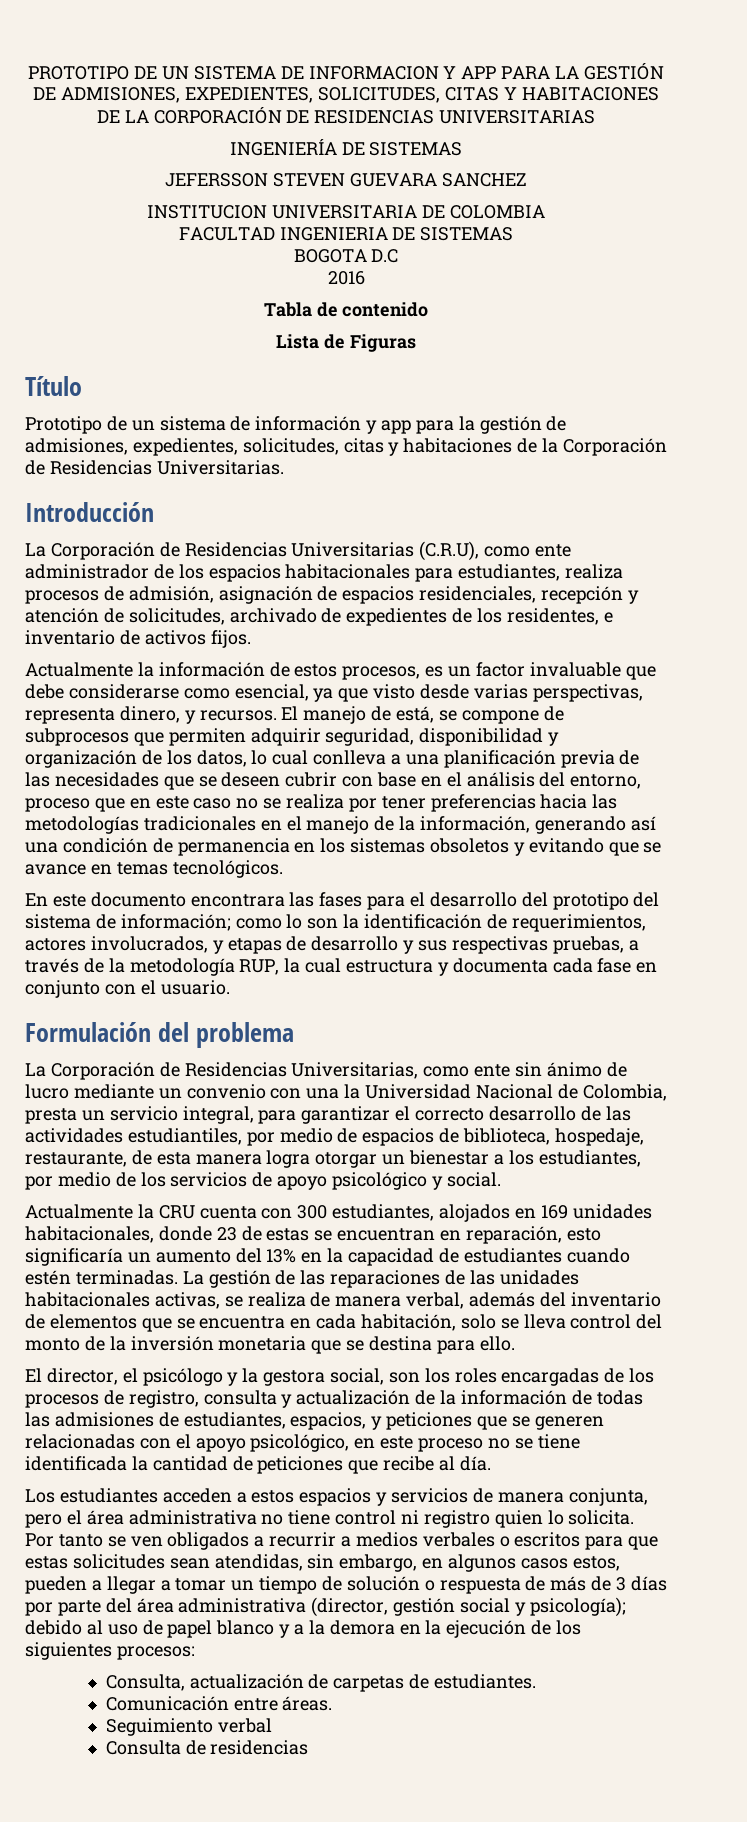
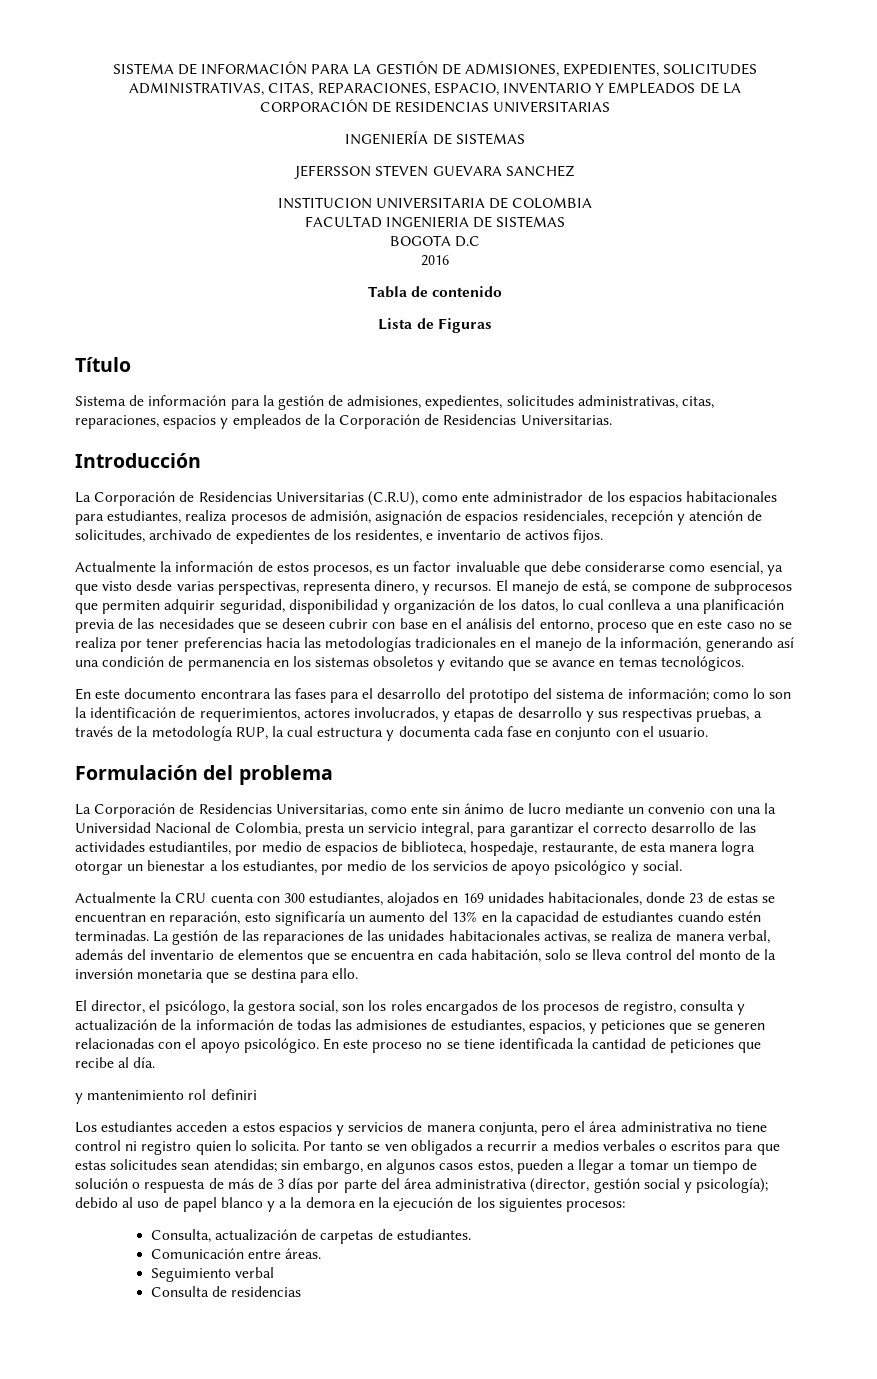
- PROTOTIPO DE UN SISTEMA DE INFORMACION Y APP PARA LA GESTIÓN DE ADMISIONES, EXPEDIENTES, SOLICITUDES, CITAS Y HABITACIONES DE LA CORPORACIÓN DE RESIDENCIAS UNIVERSITARIAS
+ SISTEMA DE INFORMACIÓN PARA LA GESTIÓN DE ADMISIONES, EXPEDIENTES, SOLICITUDES ADMINISTRATIVAS, CITAS, REPARACIONES, ESPACIO, INVENTARIO Y EMPLEADOS DE LA CORPORACIÓN DE RESIDENCIAS UNIVERSITARIAS
- Prototipo de un sistema de información y app para la gestión de admisiones, expedientes, solicitudes, citas y habitaciones de la Corporación de Residencias Universitarias.
+ Sistema de información para la gestión de admisiones, expedientes, solicitudes administrativas, citas, reparaciones, espacios y empleados de la Corporación de Residencias Universitarias.
- El director, el psicólogo y la gestora social, son los roles encargadas de los procesos de registro, consulta y actualización de la información de todas las admisiones de estudiantes, espacios, y peticiones que se generen relacionadas con el apoyo psicológico, en este proceso no se tiene identificada la cantidad de peticiones que recibe al día.
+ El director, el psicólogo, la gestora social, son los roles encargados de los procesos de registro, consulta y actualización de la información de todas las admisiones de estudiantes, espacios, y peticiones que se generen relacionadas con el apoyo psicológico. En este proceso no se tiene identificada la cantidad de peticiones que recibe al día.
+ y mantenimiento rol definiri
- Por tanto se ven obligados a recurrir a medios verbales o escritos para que estas solicitudes sean atendidas, sin embargo, en algunos casos estos, pueden a llegar a tomar un tiempo de solución o respuesta de más de 3 días por parte del área administrativa (director, gestión social y psicología);
+ Por tanto se ven obligados a recurrir a medios verbales o escritos para que estas solicitudes sean atendidas; sin embargo, en algunos casos estos, pueden a llegar a tomar un tiempo de solución o respuesta de más de 3 días por parte del área administrativa (director, gestión social y psicología);

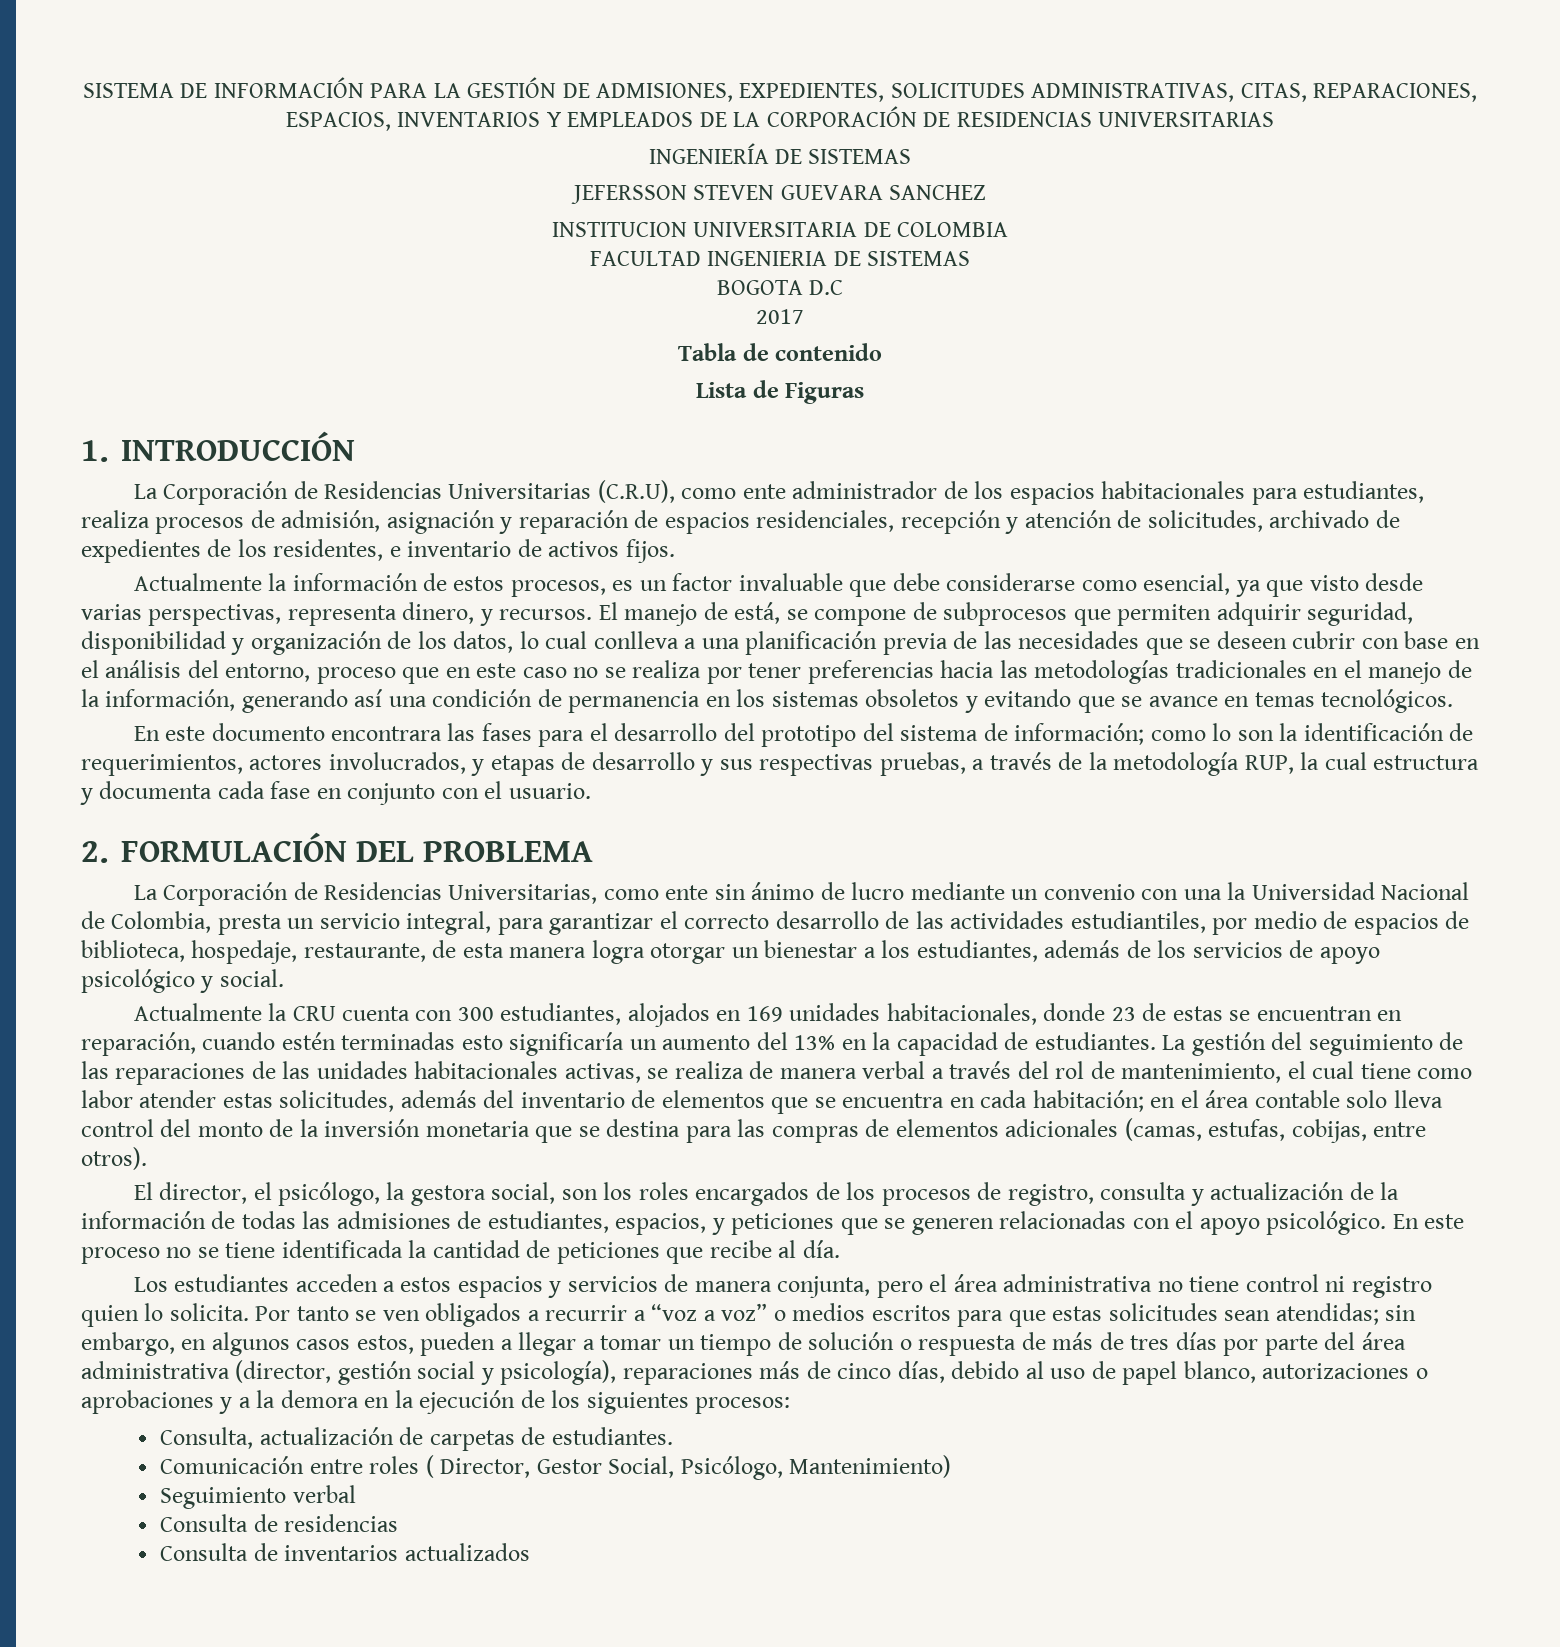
- SISTEMA DE INFORMACIÓN PARA LA GESTIÓN DE ADMISIONES, EXPEDIENTES, SOLICITUDES ADMINISTRATIVAS, CITAS, REPARACIONES, ESPACIO, INVENTARIO Y EMPLEADOS DE LA CORPORACIÓN DE RESIDENCIAS UNIVERSITARIAS
+ SISTEMA DE INFORMACIÓN PARA LA GESTIÓN DE ADMISIONES, EXPEDIENTES, SOLICITUDES ADMINISTRATIVAS, CITAS, REPARACIONES, ESPACIOS, INVENTARIOS Y EMPLEADOS DE LA CORPORACIÓN DE RESIDENCIAS UNIVERSITARIAS
- 2016
+ 2017
- Título
- Sistema de información para la gestión de admisiones, expedientes, solicitudes administrativas, citas, reparaciones, espacios y empleados de la Corporación de Residencias Universitarias.
- Introducción
+ 1. INTRODUCCIÓN
- La Corporación de Residencias Universitarias (C.R.U), como ente administrador de los espacios habitacionales para estudiantes, realiza procesos de admisión, asignación de espacios residenciales, recepción y atención de solicitudes, archivado de expedientes de los residentes, e inventario de activos fijos.
+ La Corporación de Residencias Universitarias (C.R.U), como ente administrador de los espacios habitacionales para estudiantes, realiza procesos de admisión, asignación y reparación de espacios residenciales, recepción y atención de solicitudes, archivado de expedientes de los residentes, e inventario de activos fijos.
- Formulación del problema
+ 2. FORMULACIÓN DEL PROBLEMA
- La Corporación de Residencias Universitarias, como ente sin ánimo de lucro mediante un convenio con una la Universidad Nacional de Colombia, presta un servicio integral, para garantizar el correcto desarrollo de las actividades estudiantiles, por medio de espacios de biblioteca, hospedaje, restaurante, de esta manera logra otorgar un bienestar a los estudiantes, por medio de los servicios de apoyo psicológico y social.
+ La Corporación de Residencias Universitarias, como ente sin ánimo de lucro mediante un convenio con una la Universidad Nacional de Colombia, presta un servicio integral, para garantizar el correcto desarrollo de las actividades estudiantiles, por medio de espacios de biblioteca, hospedaje, restaurante, de esta manera logra otorgar un bienestar a los estudiantes, además de los servicios de apoyo psicológico y social.
- Actualmente la CRU cuenta con 300 estudiantes, alojados en 169 unidades habitacionales, donde 23 de estas se encuentran en reparación, esto significaría un aumento del 13% en la capacidad de estudiantes cuando estén terminadas. La gestión de las reparaciones de las unidades habitacionales activas, se realiza de manera verbal, además del inventario de elementos que se encuentra en cada habitación, solo se lleva control del monto de la inversión monetaria que se destina para ello.
+ Actualmente la CRU cuenta con 300 estudiantes, alojados en 169 unidades habitacionales, donde 23 de estas se encuentran en reparación, cuando estén terminadas esto significaría un aumento del 13% en la capacidad de estudiantes. La gestión del seguimiento de las reparaciones de las unidades habitacionales activas, se realiza de manera verbal a través del rol de mantenimiento, el cual tiene como labor atender estas solicitudes, además del inventario de elementos que se encuentra en cada habitación; en el área contable solo lleva control del monto de la inversión monetaria que se destina para las compras de elementos adicionales (camas, estufas, cobijas, entre otros).
- y mantenimiento rol definiri
- Por tanto se ven obligados a recurrir a medios verbales o escritos para que estas solicitudes sean atendidas;
+ Por tanto se ven obligados a recurrir a “voz a voz” o medios escritos para que estas solicitudes sean atendidas;
- sin embargo, en algunos casos estos, pueden a llegar a tomar un tiempo de solución o respuesta de más de 3 días por parte del área administrativa (director, gestión social y psicología); debido al uso de papel blanco y a la demora en la ejecución de los siguientes procesos:
+ sin embargo, en algunos casos estos, pueden a llegar a tomar un tiempo de solución o respuesta de más de tres días por parte del área administrativa (director, gestión social y psicología), reparaciones más de cinco días, debido al uso de papel blanco, autorizaciones o aprobaciones y a la demora en la ejecución de los siguientes procesos:
- Comunicación entre áreas.
+ Comunicación entre roles ( Director, Gestor Social, Psicólogo, Mantenimiento)
+ Consulta de inventarios actualizados

